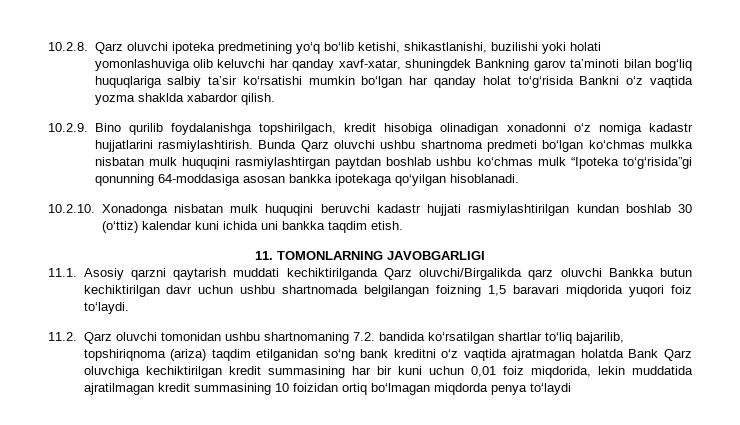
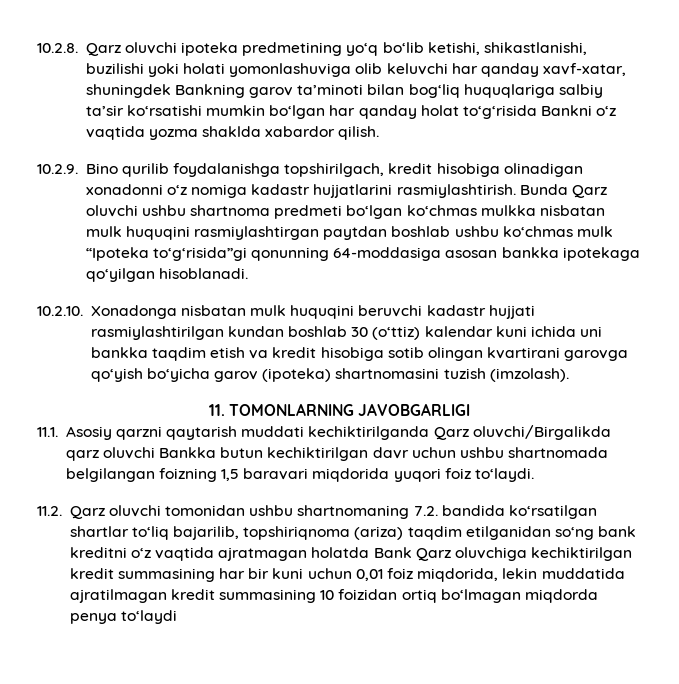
- 10.2.10. Xonadonga nisbatan mulk huquqini beruvchi kadastr hujjati rasmiylashtirilgan kundan boshlab 30 (o‘ttiz) kalendar kuni ichida uni bankka taqdim etish.
+ 10.2.10. Xonadonga nisbatan mulk huquqini beruvchi kadastr hujjati rasmiylashtirilgan kundan boshlab 30 (o‘ttiz) kalendar kuni ichida uni bankka taqdim etish va kredit hisobiga sotib olingan kvartirani garovga qo‘yish bo‘yicha garov (ipoteka) shartnomasini tuzish (imzolash).

